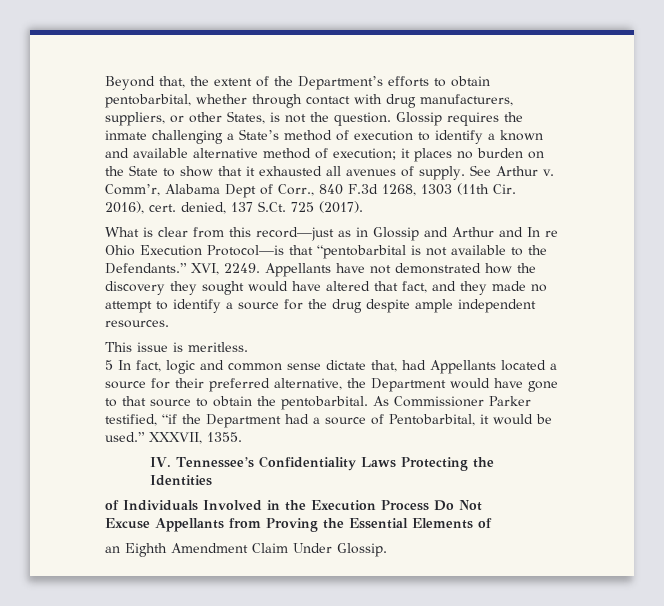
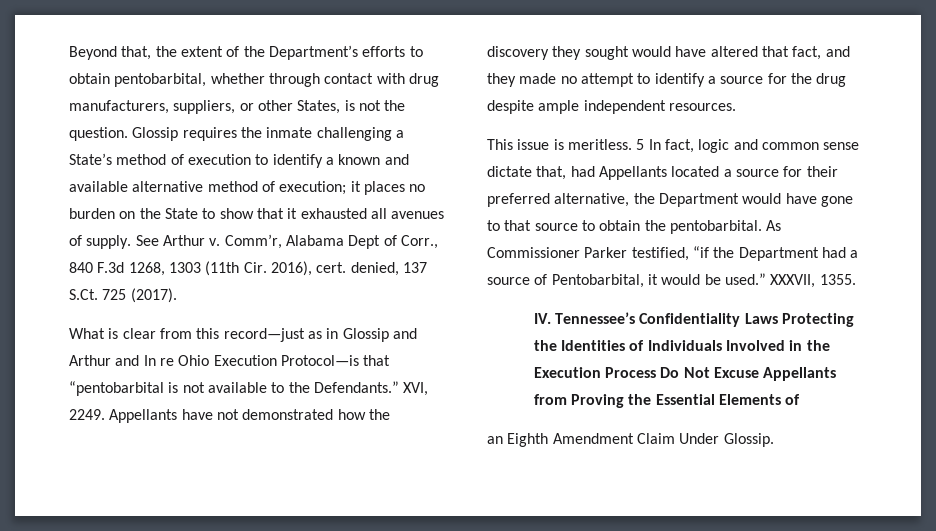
- This issue is meritless.
- 5 In fact, logic and common sense dictate that, had Appellants located a source for their preferred alternative, the Department would have gone to that source to obtain the pentobarbital.
+ This issue is meritless. 5 In fact, logic and common sense dictate that, had Appellants located a source for their preferred alternative, the Department would have gone to that source to obtain the pentobarbital.
- IV. Tennessee’s Confidentiality Laws Protecting the Identities
- of Individuals Involved in the Execution Process Do Not
- Excuse Appellants from Proving the Essential Elements of
+ IV. Tennessee’s Confidentiality Laws Protecting the Identities of Individuals Involved in the Execution Process Do Not Excuse Appellants from Proving the Essential Elements of

